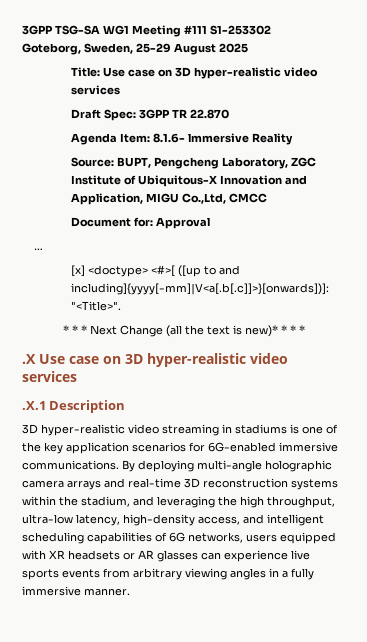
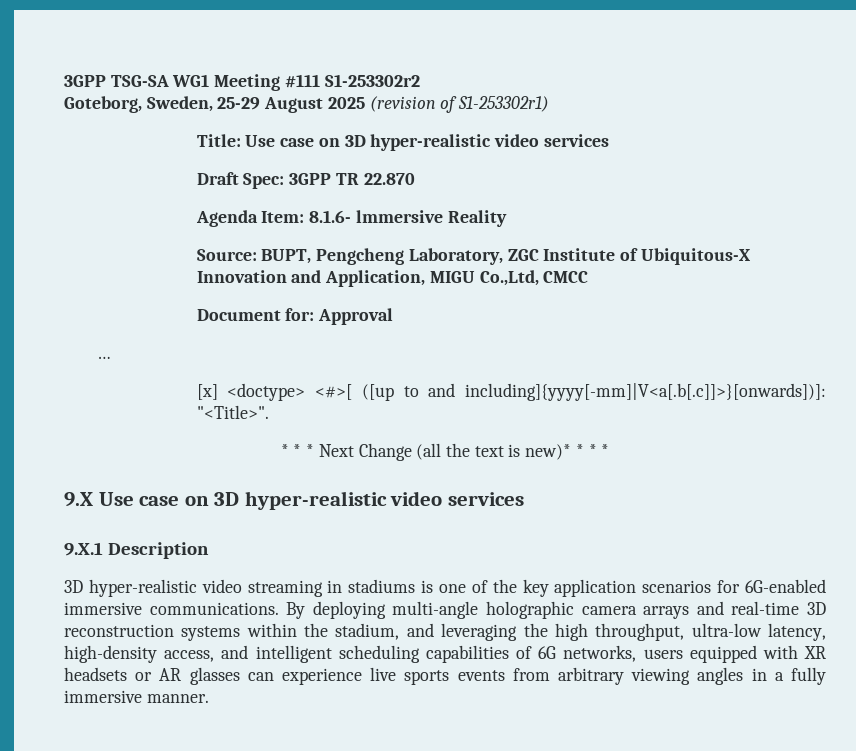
- 3GPP TSG-SA WG1 Meeting #111 S1-253302
+ 3GPP TSG-SA WG1 Meeting #111 S1-253302r2
- Goteborg, Sweden, 25-29 August 2025
+ Goteborg, Sweden, 25-29 August 2025 (revision of S1-253302r1)
- .X Use case on 3D hyper-realistic video services
- .X.1 Description
+ 9.X Use case on 3D hyper-realistic video services
+ 9.X.1 Description

